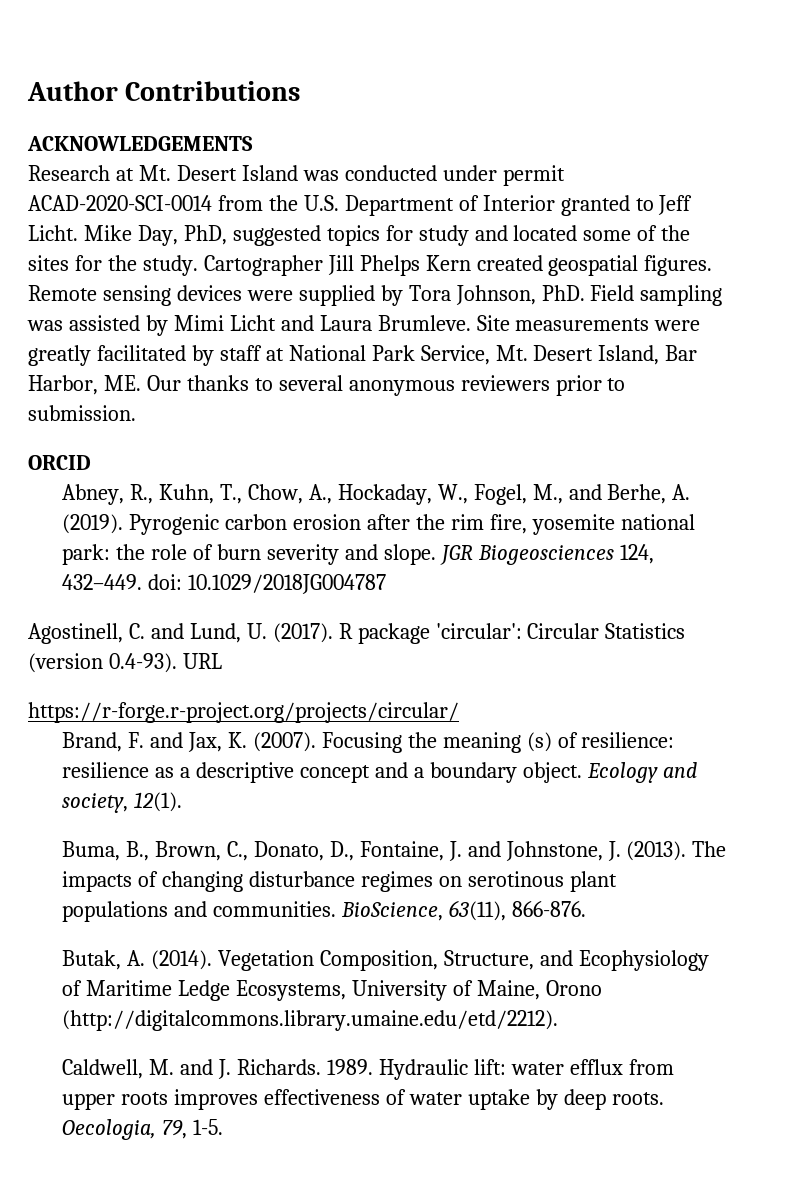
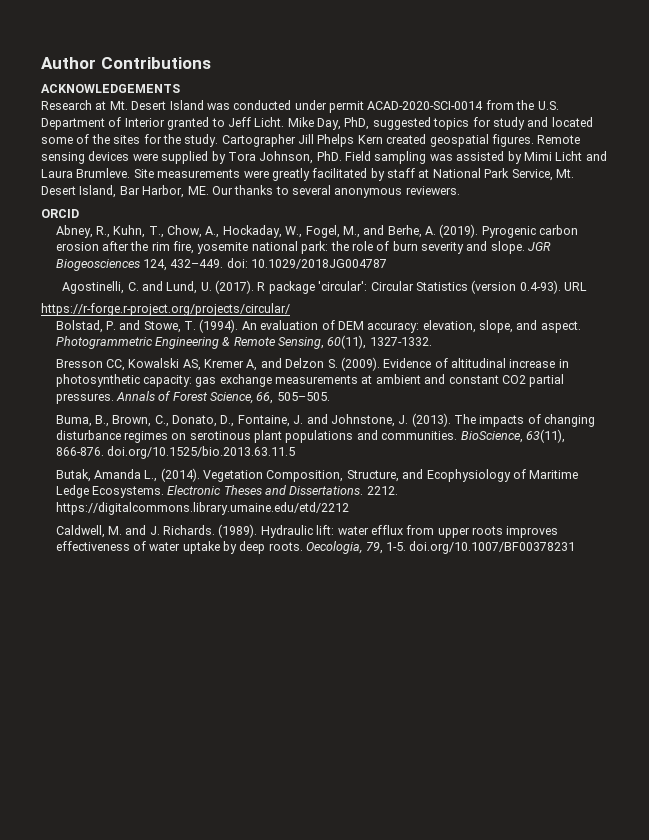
- Site measurements were greatly facilitated by staff at National Park Service, Mt. Desert Island, Bar Harbor, ME. Our thanks to several anonymous reviewers prior to submission.
+ Site measurements were greatly facilitated by staff at National Park Service, Mt. Desert Island, Bar Harbor, ME. Our thanks to several anonymous reviewers.
- Agostinell, C. and Lund, U. (2017).
+ Agostinelli, C. and Lund, U. (2017).
- Brand, F. and Jax, K. (2007). Focusing the meaning (s) of resilience: resilience as a descriptive concept and a boundary object. Ecology and society, 12(1).
+ Bolstad, P. and Stowe, T. (1994). An evaluation of DEM accuracy: elevation, slope, and aspect. Photogrammetric Engineering & Remote Sensing, 60(11), 1327-1332.
+ Bresson CC, Kowalski AS, Kremer A, and Delzon S. (2009). Evidence of altitudinal increase in photosynthetic capacity: gas exchange measurements at ambient and constant CO2 partial pressures. Annals of Forest Science, 66, 505–505.
- BioScience, 63(11), 866-876.
+ BioScience, 63(11), 866-876. doi.org/10.1525/bio.2013.63.11.5
- Butak, A. (2014).
+ Butak, Amanda L., (2014).
- Vegetation Composition, Structure, and Ecophysiology of Maritime Ledge Ecosystems, University of Maine, Orono (http://digitalcommons.library.umaine.edu/etd/2212).
+ Vegetation Composition, Structure, and Ecophysiology of Maritime Ledge Ecosystems. Electronic Theses and Dissertations. 2212. https://digitalcommons.library.umaine.edu/etd/2212
- 1989.
+ (1989).
- Oecologia, 79, 1-5.
+ Oecologia, 79, 1-5. doi.org/10.1007/BF00378231

